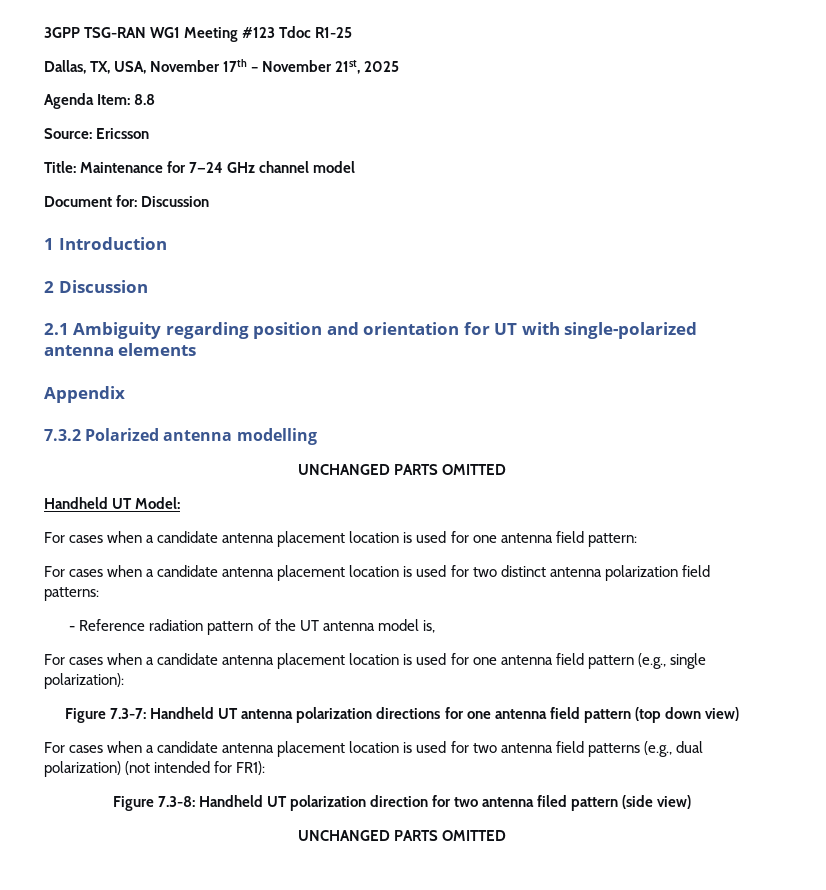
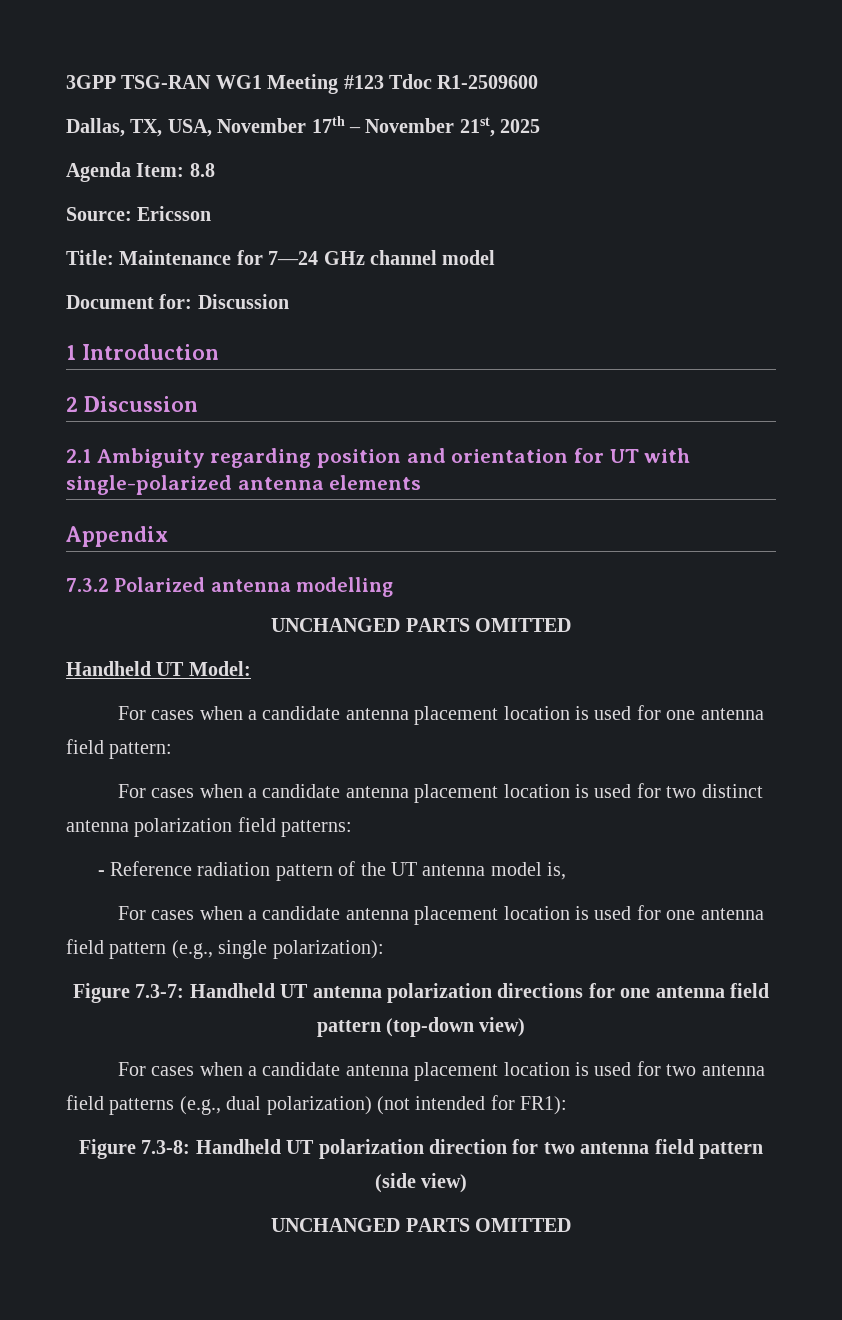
- 3GPP TSG-RAN WG1 Meeting #123 Tdoc R1-25
+ 3GPP TSG-RAN WG1 Meeting #123 Tdoc R1-2509600
- Figure 7.3-7: Handheld UT antenna polarization directions for one antenna field pattern (top down view)
+ Figure 7.3-7: Handheld UT antenna polarization directions for one antenna field pattern (top-down view)
- Figure 7.3-8: Handheld UT polarization direction for two antenna filed pattern (side view)
+ Figure 7.3-8: Handheld UT polarization direction for two antenna field pattern (side view)

